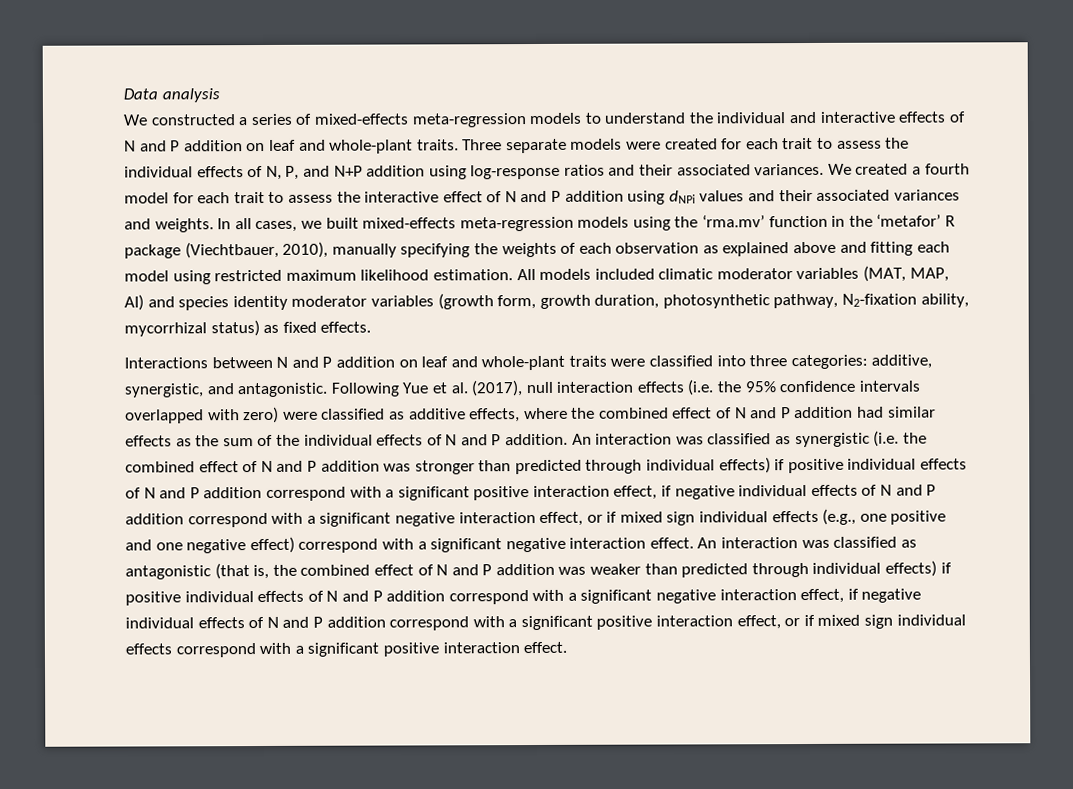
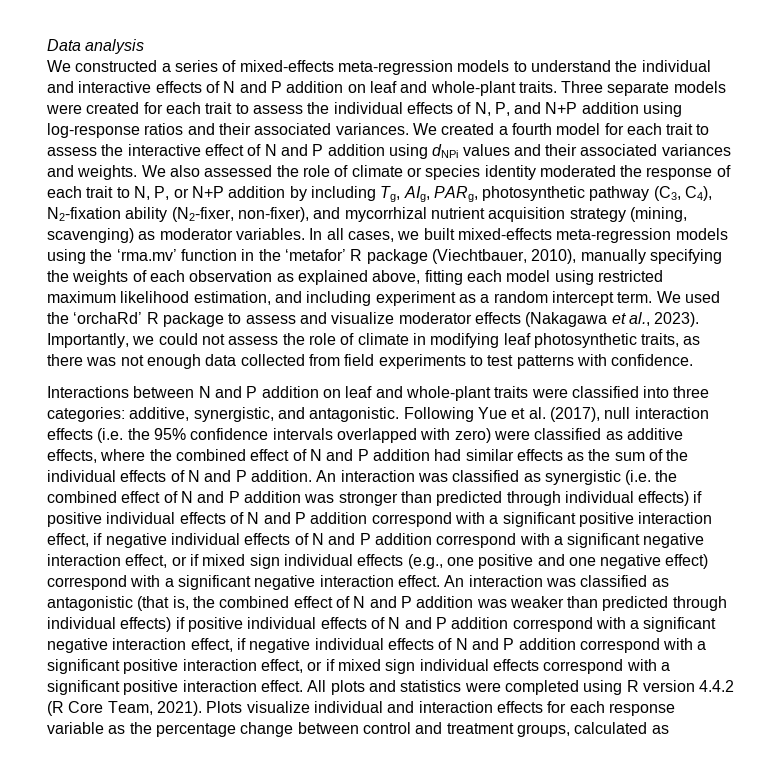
+ We also assessed the role of climate or species identity moderated the response of each trait to N, P, or N+P addition by including Tg, AIg, PARg, photosynthetic pathway (C3, C4), N2-fixation ability (N2-fixer, non-fixer), and mycorrhizal nutrient acquisition strategy (mining, scavenging) as moderator variables.
- In all cases, we built mixed-effects meta-regression models using the ‘rma.mv’ function in the ‘metafor’ R package (Viechtbauer, 2010), manually specifying the weights of each observation as explained above and fitting each model using restricted maximum likelihood estimation. All models included climatic moderator variables (MAT, MAP, AI) and species identity moderator variables (growth form, growth duration, photosynthetic pathway, N2-fixation ability, mycorrhizal status) as fixed effects.
+ In all cases, we built mixed-effects meta-regression models using the ‘rma.mv’ function in the ‘metafor’ R package (Viechtbauer, 2010), manually specifying the weights of each observation as explained above, fitting each model using restricted maximum likelihood estimation, and including experiment as a random intercept term. We used the ‘orchaRd’ R package to assess and visualize moderator effects (Nakagawa et al., 2023). Importantly, we could not assess the role of climate in modifying leaf photosynthetic traits, as there was not enough data collected from field experiments to test patterns with confidence.
+ All plots and statistics were completed using R version 4.4.2 (R Core Team, 2021). Plots visualize individual and interaction effects for each response variable as the percentage change between control and treatment groups, calculated as

